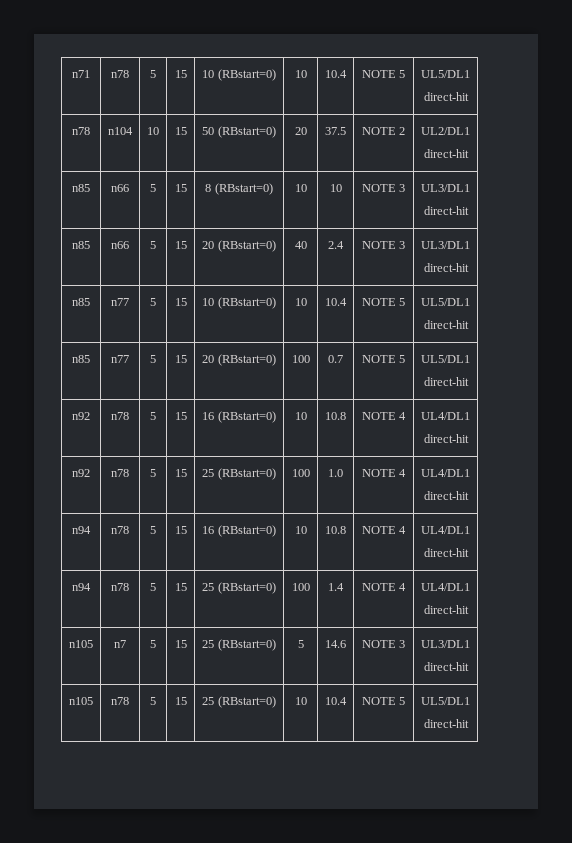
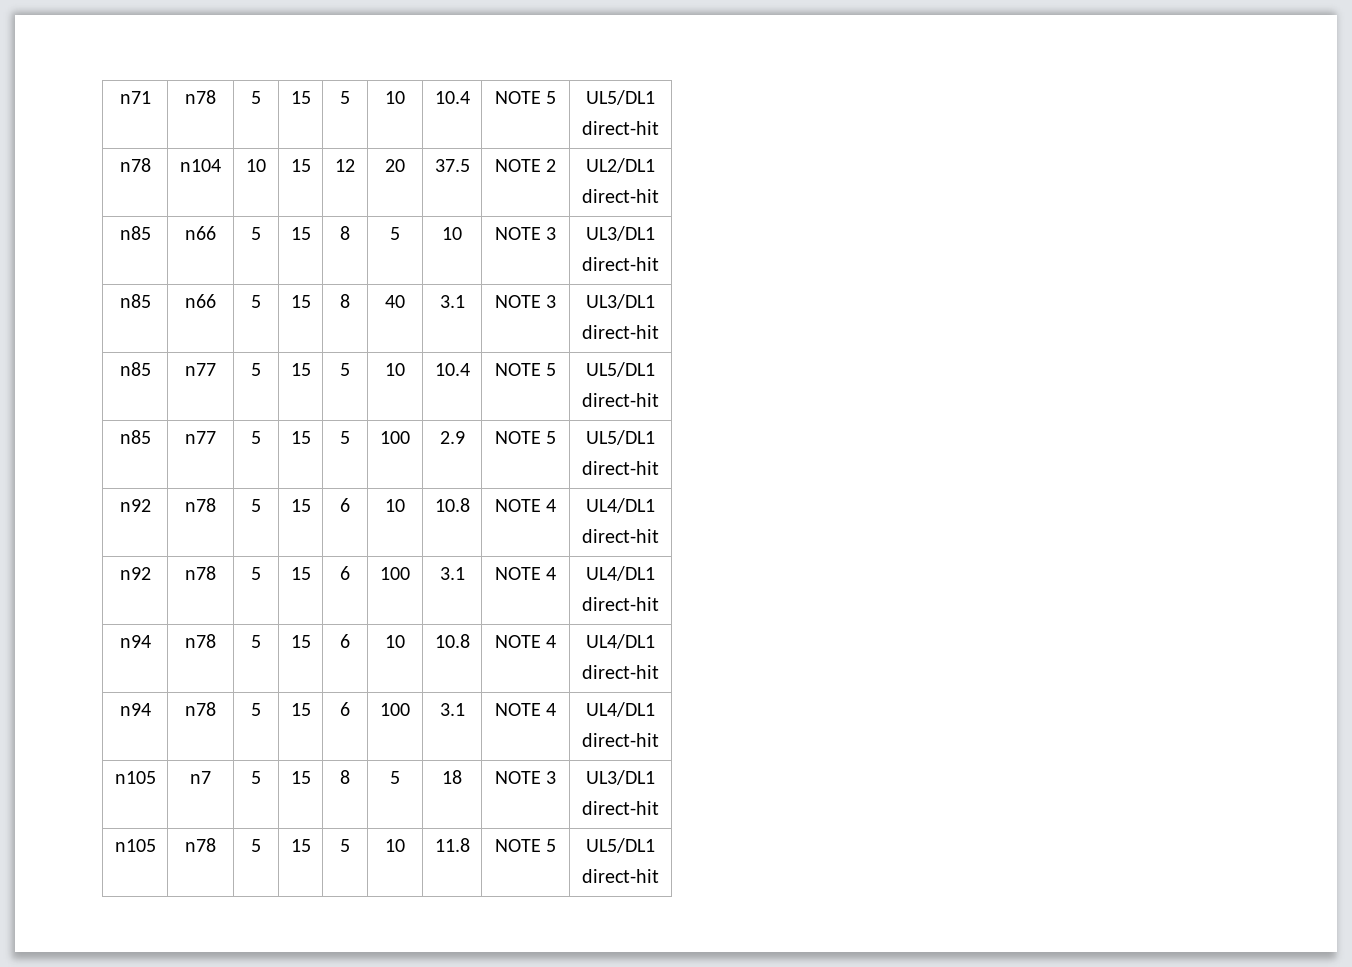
- n71 | n78 | 5 | 15 | 10 (RBstart=0) | 10 | 10.4 | NOTE 5 | UL5/DL1
+ n71 | n78 | 5 | 15 | 5 | 10 | 10.4 | NOTE 5 | UL5/DL1
- n78 | n104 | 10 | 15 | 50 (RBstart=0) | 20 | 37.5 | NOTE 2 | UL2/DL1
+ n78 | n104 | 10 | 15 | 12 | 20 | 37.5 | NOTE 2 | UL2/DL1
- n85 | n66 | 5 | 15 | 8 (RBstart=0) | 10 | 10 | NOTE 3 | UL3/DL1
+ n85 | n66 | 5 | 15 | 8 | 5 | 10 | NOTE 3 | UL3/DL1
- n85 | n66 | 5 | 15 | 20 (RBstart=0) | 40 | 2.4 | NOTE 3 | UL3/DL1
+ n85 | n66 | 5 | 15 | 8 | 40 | 3.1 | NOTE 3 | UL3/DL1
- n85 | n77 | 5 | 15 | 10 (RBstart=0) | 10 | 10.4 | NOTE 5 | UL5/DL1
+ n85 | n77 | 5 | 15 | 5 | 10 | 10.4 | NOTE 5 | UL5/DL1
- n85 | n77 | 5 | 15 | 20 (RBstart=0) | 100 | 0.7 | NOTE 5 | UL5/DL1
+ n85 | n77 | 5 | 15 | 5 | 100 | 2.9 | NOTE 5 | UL5/DL1
- n92 | n78 | 5 | 15 | 16 (RBstart=0) | 10 | 10.8 | NOTE 4 | UL4/DL1
+ n92 | n78 | 5 | 15 | 6 | 10 | 10.8 | NOTE 4 | UL4/DL1
- n92 | n78 | 5 | 15 | 25 (RBstart=0) | 100 | 1.0 | NOTE 4 | UL4/DL1
+ n92 | n78 | 5 | 15 | 6 | 100 | 3.1 | NOTE 4 | UL4/DL1
  direct-hit
- n94 | n78 | 5 | 15 | 16 (RBstart=0) | 10 | 10.8 | NOTE 4 | UL4/DL1
+ n94 | n78 | 5 | 15 | 6 | 10 | 10.8 | NOTE 4 | UL4/DL1
- n94 | n78 | 5 | 15 | 25 (RBstart=0) | 100 | 1.4 | NOTE 4 | UL4/DL1
+ n94 | n78 | 5 | 15 | 6 | 100 | 3.1 | NOTE 4 | UL4/DL1
- n105 | n7 | 5 | 15 | 25 (RBstart=0) | 5 | 14.6 | NOTE 3 | UL3/DL1
+ n105 | n7 | 5 | 15 | 8 | 5 | 18 | NOTE 3 | UL3/DL1
- n105 | n78 | 5 | 15 | 25 (RBstart=0) | 10 | 10.4 | NOTE 5 | UL5/DL1
+ n105 | n78 | 5 | 15 | 5 | 10 | 11.8 | NOTE 5 | UL5/DL1

